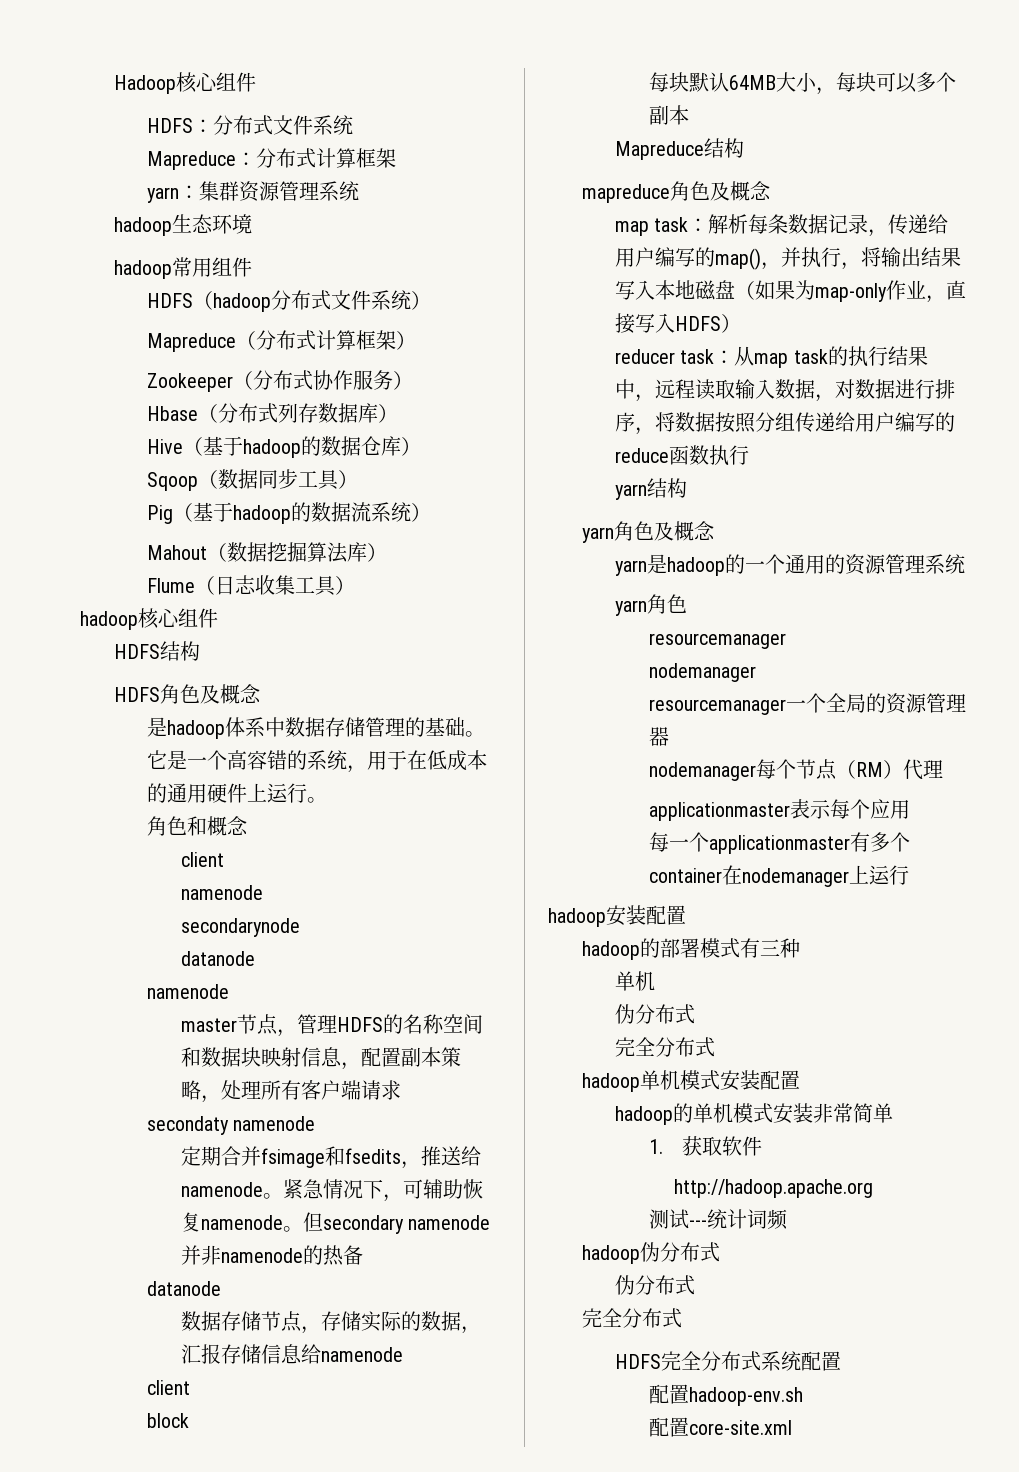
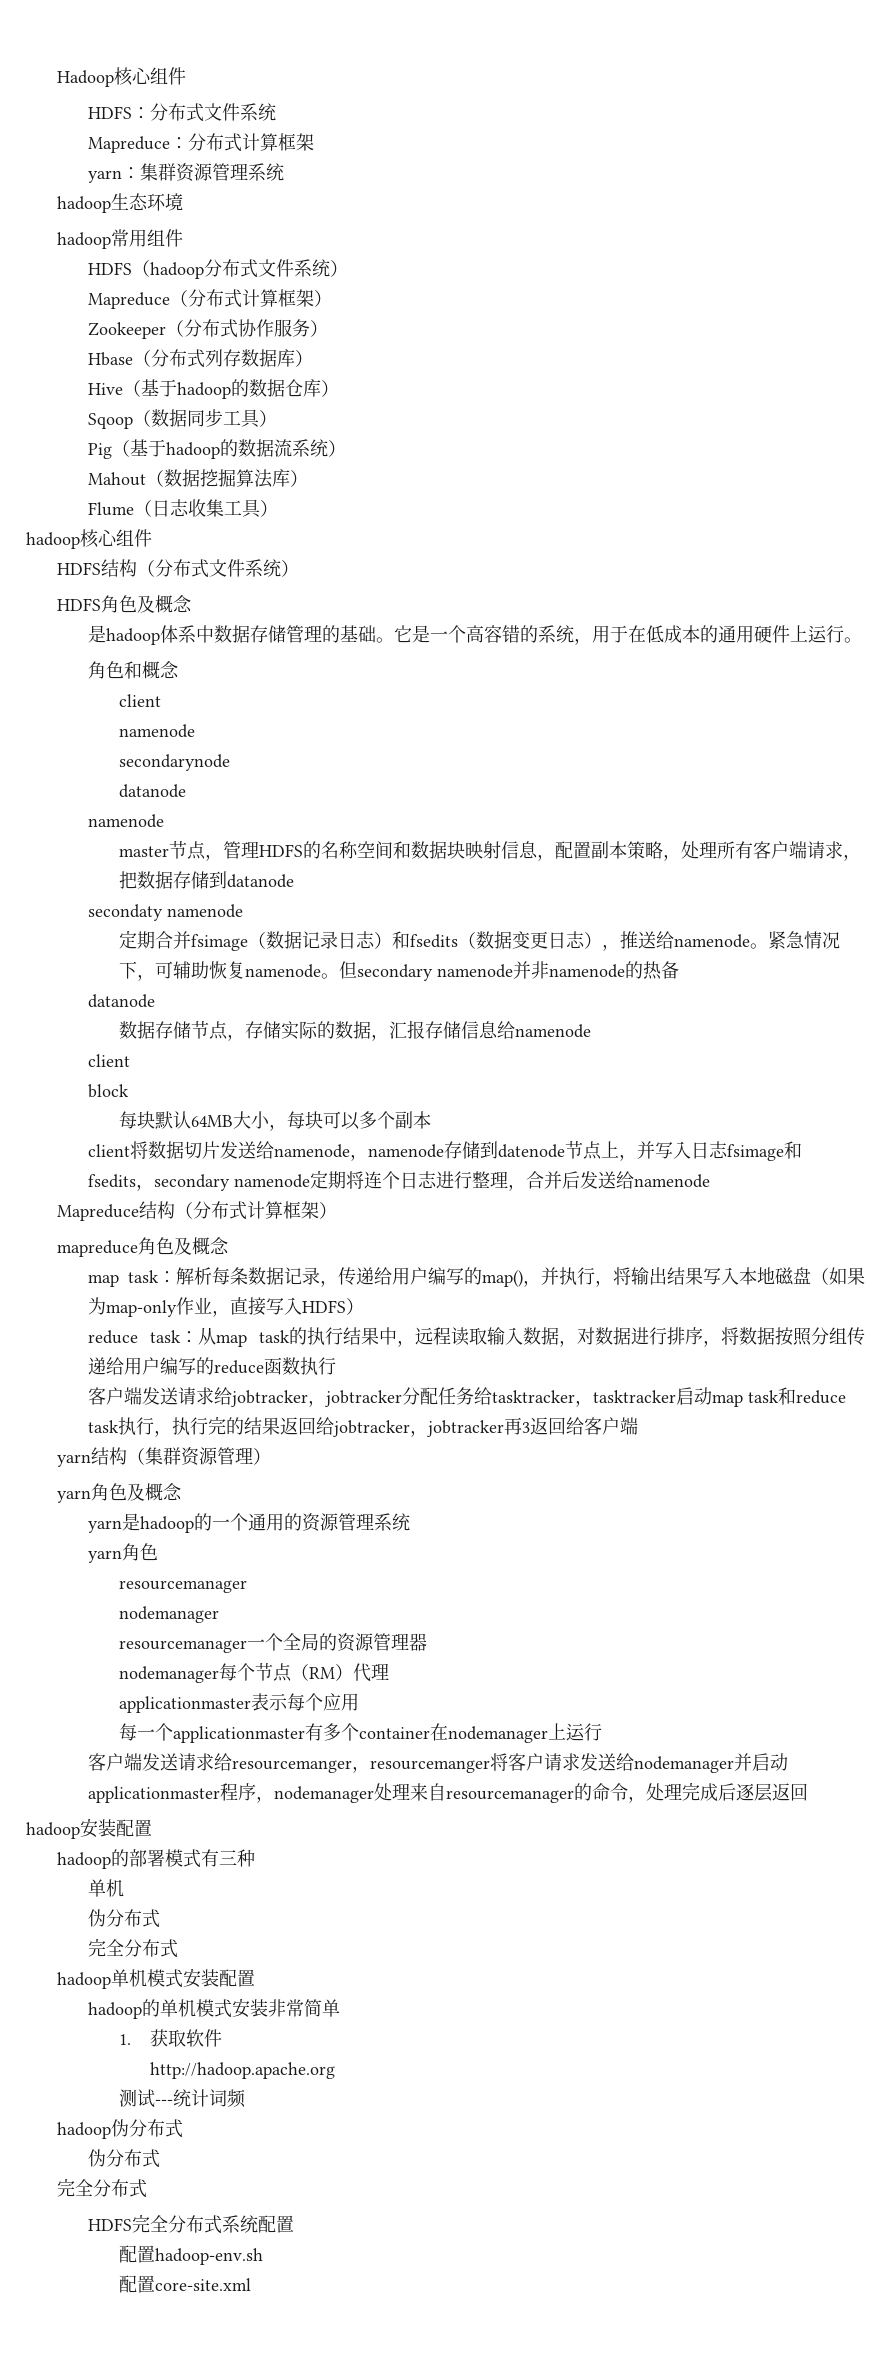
- HDFS结构
+ HDFS结构（分布式文件系统）
- master节点，管理HDFS的名称空间和数据块映射信息，配置副本策略，处理所有客户端请求
+ master节点，管理HDFS的名称空间和数据块映射信息，配置副本策略，处理所有客户端请求，把数据存储到datanode
- 定期合并fsimage和fsedits，推送给namenode。
+ 定期合并fsimage（数据记录日志）和fsedits（数据变更日志），推送给namenode。
- Mapreduce结构
+ client将数据切片发送给namenode，namenode存储到datenode节点上，并写入日志fsimage和fsedits，secondary namenode定期将连个日志进行整理，合并后发送给namenode
+ Mapreduce结构（分布式计算框架）
- reducer task：从map task的执行结果中，远程读取输入数据，对数据进行排序，将数据按照分组传递给用户编写的reduce函数执行
+ reduce task：从map task的执行结果中，远程读取输入数据，对数据进行排序，将数据按照分组传递给用户编写的reduce函数执行
- yarn结构
+ 客户端发送请求给jobtracker，jobtracker分配任务给tasktracker，tasktracker启动map task和reduce task执行，执行完的结果返回给jobtracker，jobtracker再3返回给客户端
+ yarn结构（集群资源管理）
+ 客户端发送请求给resourcemanger，resourcemanger将客户请求发送给nodemanager并启动applicationmaster程序，nodemanager处理来自resourcemanager的命令，处理完成后逐层返回

